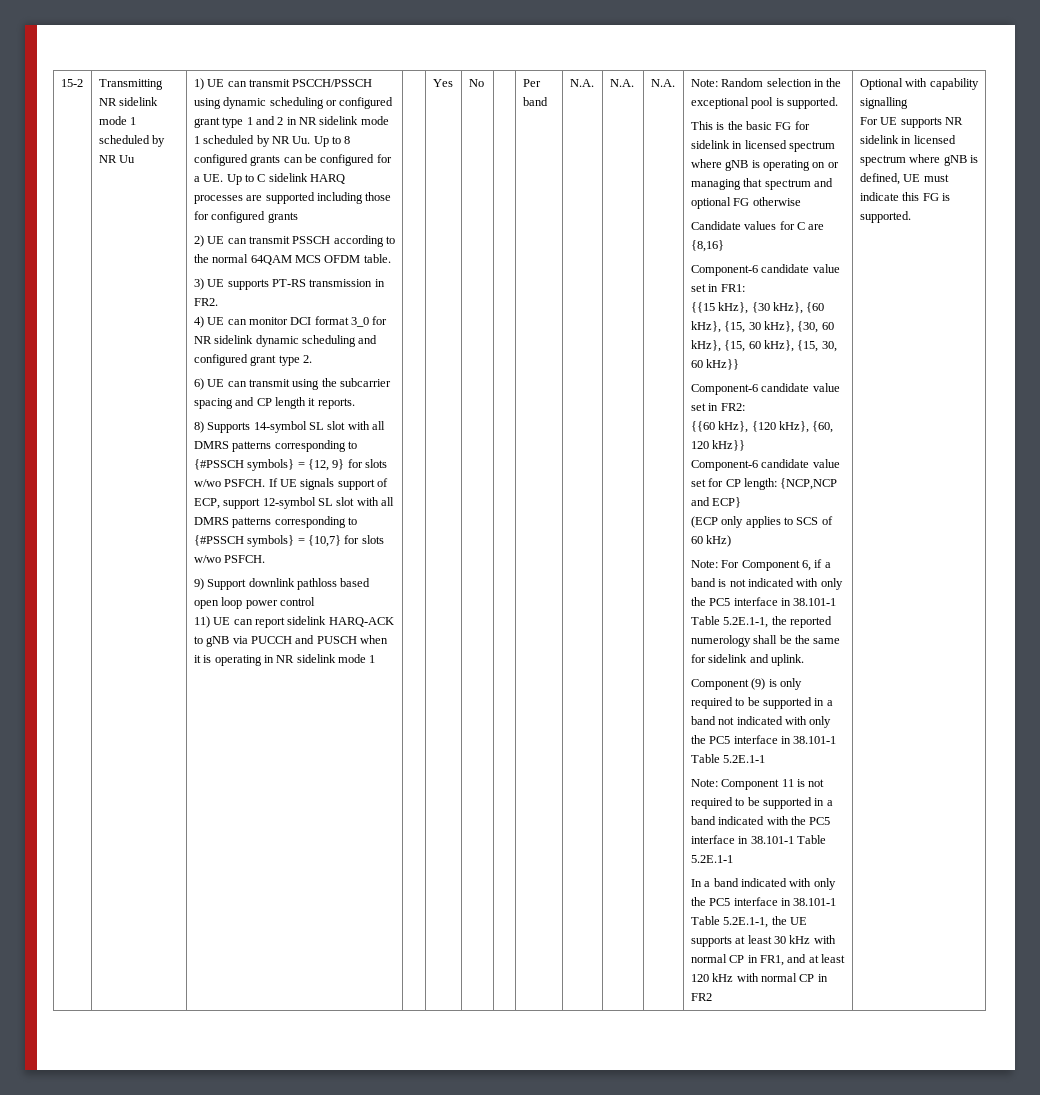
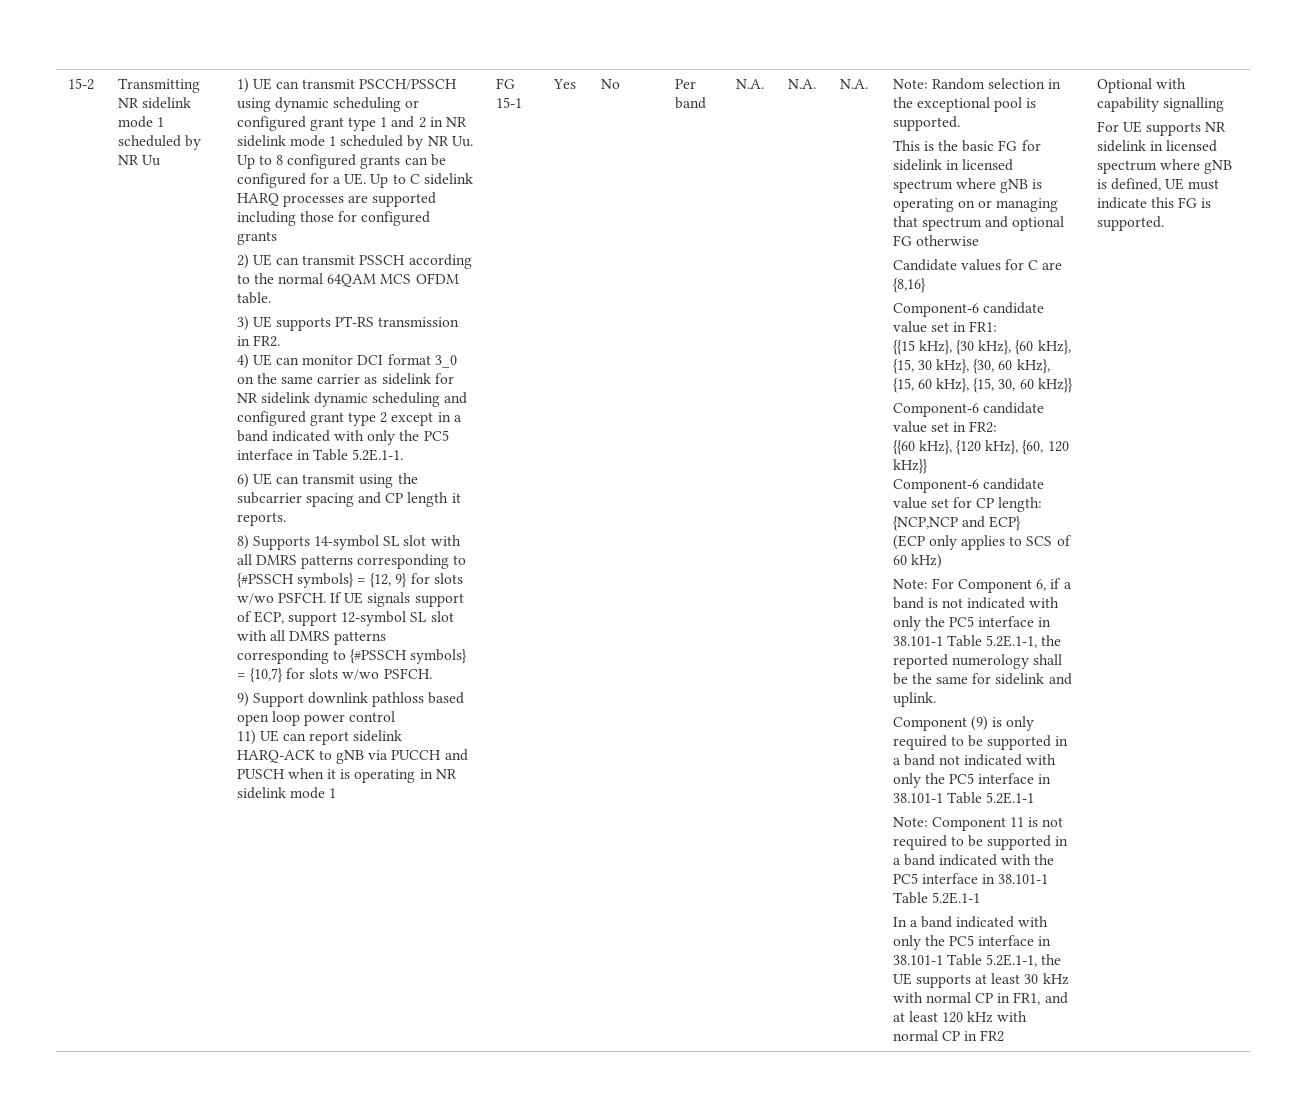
- 4) UE can monitor DCI format 3_0 for NR sidelink dynamic scheduling and configured grant type 2.
+ 4) UE can monitor DCI format 3_0 on the same carrier as sidelink for NR sidelink dynamic scheduling and configured grant type 2 except in a band indicated with only the PC5 interface in Table 5.2E.1-1.
+ FG 15-1

